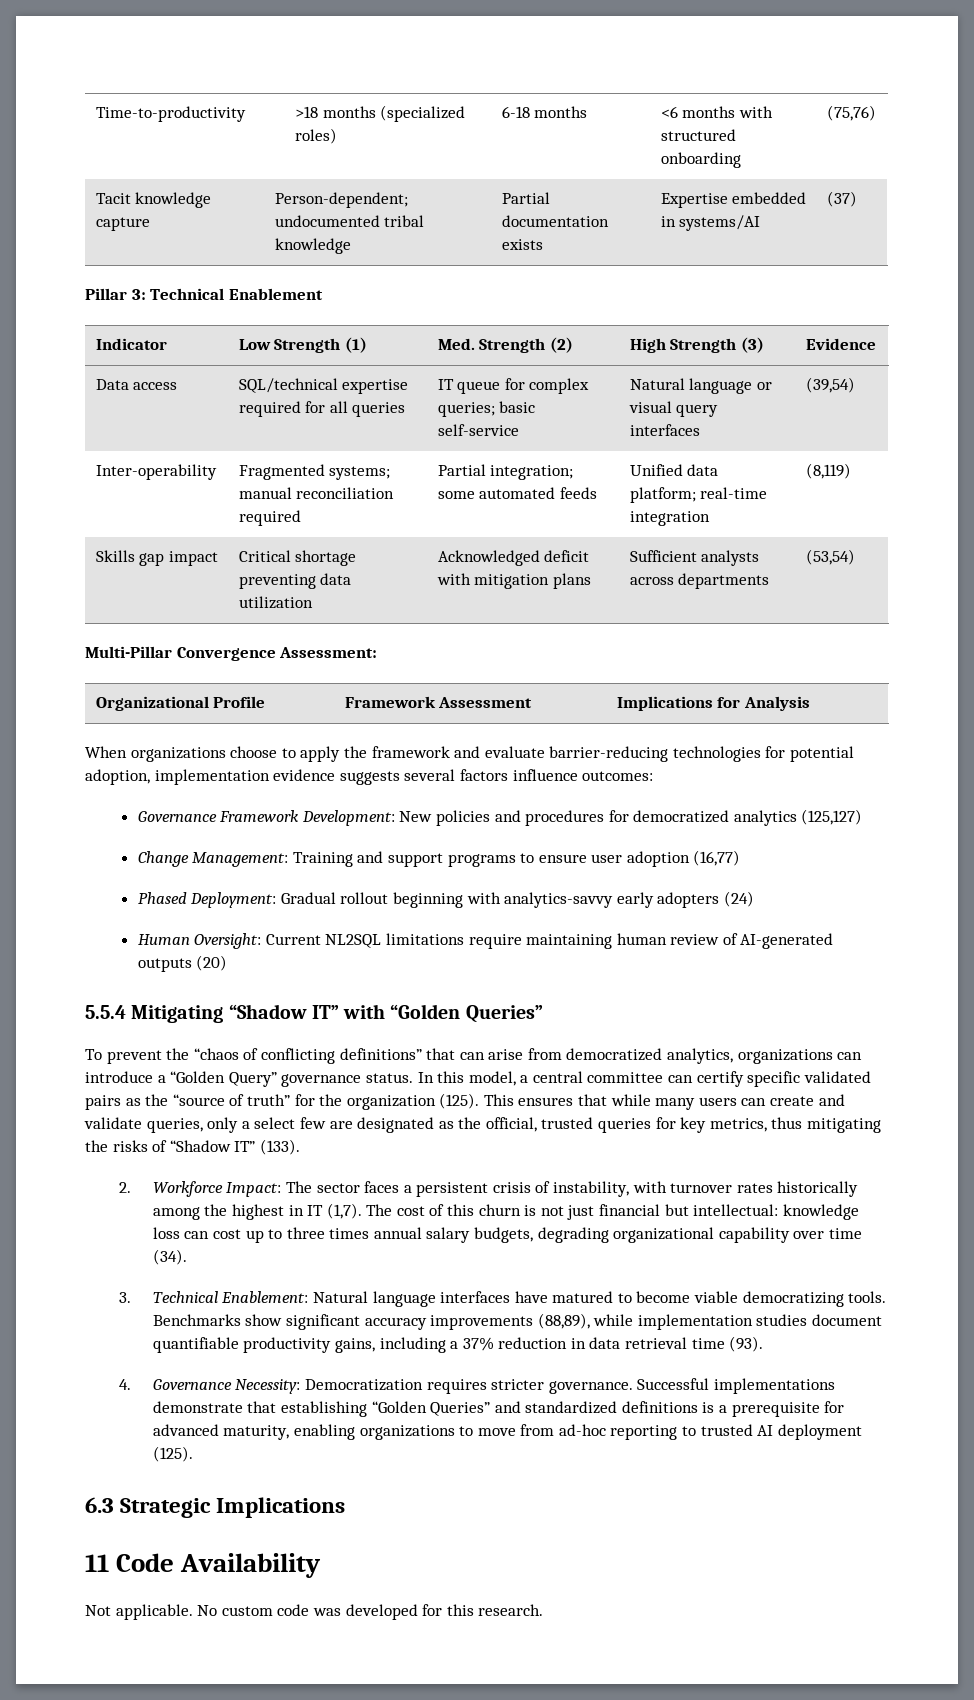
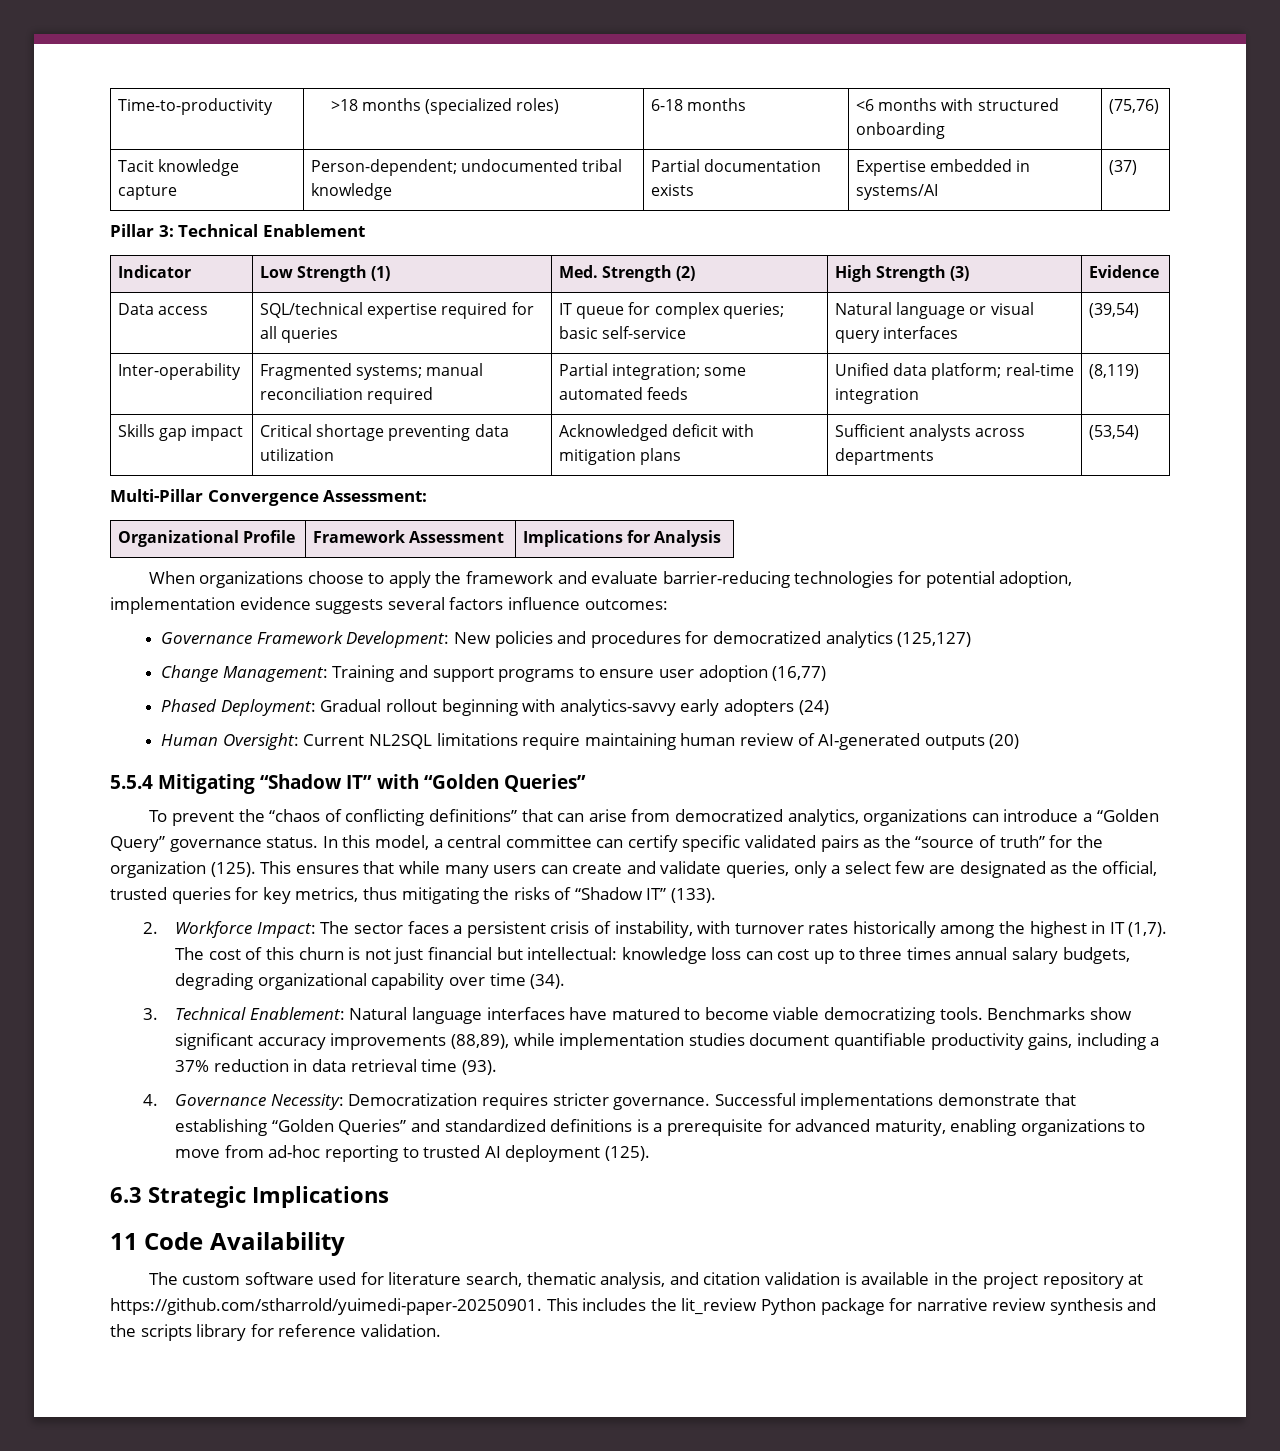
- Not applicable. No custom code was developed for this research.
+ The custom software used for literature search, thematic analysis, and citation validation is available in the project repository at https://github.com/stharrold/yuimedi-paper-20250901. This includes the lit_review Python package for narrative review synthesis and the scripts library for reference validation.

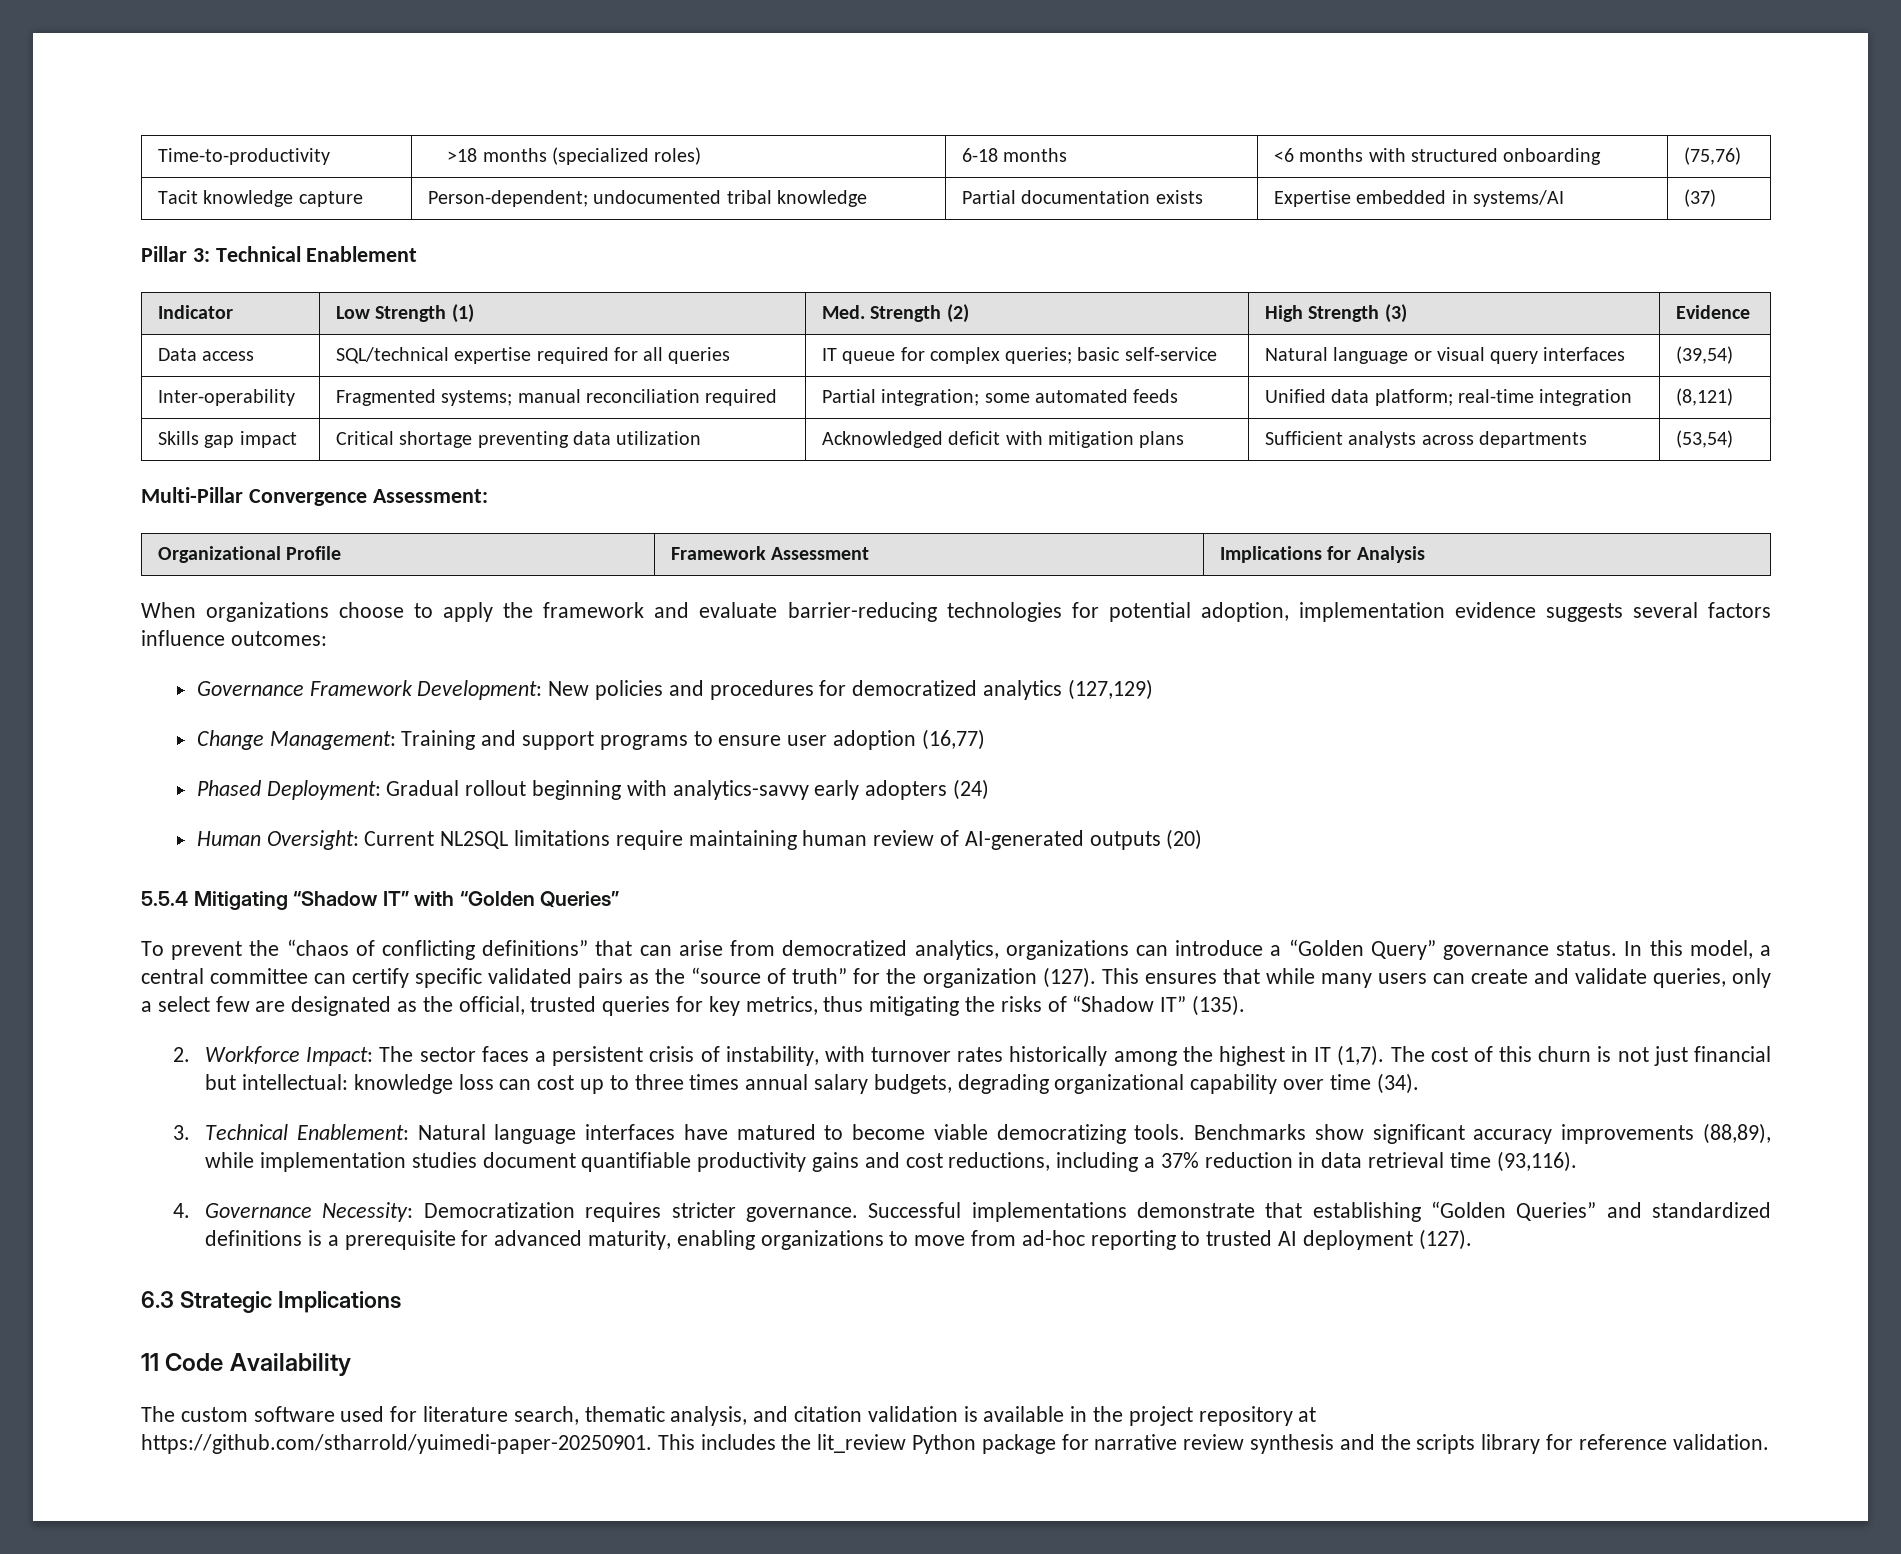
- Inter-operability | Fragmented systems; manual reconciliation required | Partial integration; some automated feeds | Unified data platform; real-time integration | (8,119)
+ Inter-operability | Fragmented systems; manual reconciliation required | Partial integration; some automated feeds | Unified data platform; real-time integration | (8,121)
- Governance Framework Development: New policies and procedures for democratized analytics (125,127)
+ Governance Framework Development: New policies and procedures for democratized analytics (127,129)
- In this model, a central committee can certify specific validated pairs as the “source of truth” for the organization (125).
+ In this model, a central committee can certify specific validated pairs as the “source of truth” for the organization (127).
- This ensures that while many users can create and validate queries, only a select few are designated as the official, trusted queries for key metrics, thus mitigating the risks of “Shadow IT” (133).
+ This ensures that while many users can create and validate queries, only a select few are designated as the official, trusted queries for key metrics, thus mitigating the risks of “Shadow IT” (135).
- Benchmarks show significant accuracy improvements (88,89), while implementation studies document quantifiable productivity gains, including a 37% reduction in data retrieval time (93).
+ Benchmarks show significant accuracy improvements (88,89), while implementation studies document quantifiable productivity gains and cost reductions, including a 37% reduction in data retrieval time (93,116).
- Successful implementations demonstrate that establishing “Golden Queries” and standardized definitions is a prerequisite for advanced maturity, enabling organizations to move from ad-hoc reporting to trusted AI deployment (125).
+ Successful implementations demonstrate that establishing “Golden Queries” and standardized definitions is a prerequisite for advanced maturity, enabling organizations to move from ad-hoc reporting to trusted AI deployment (127).

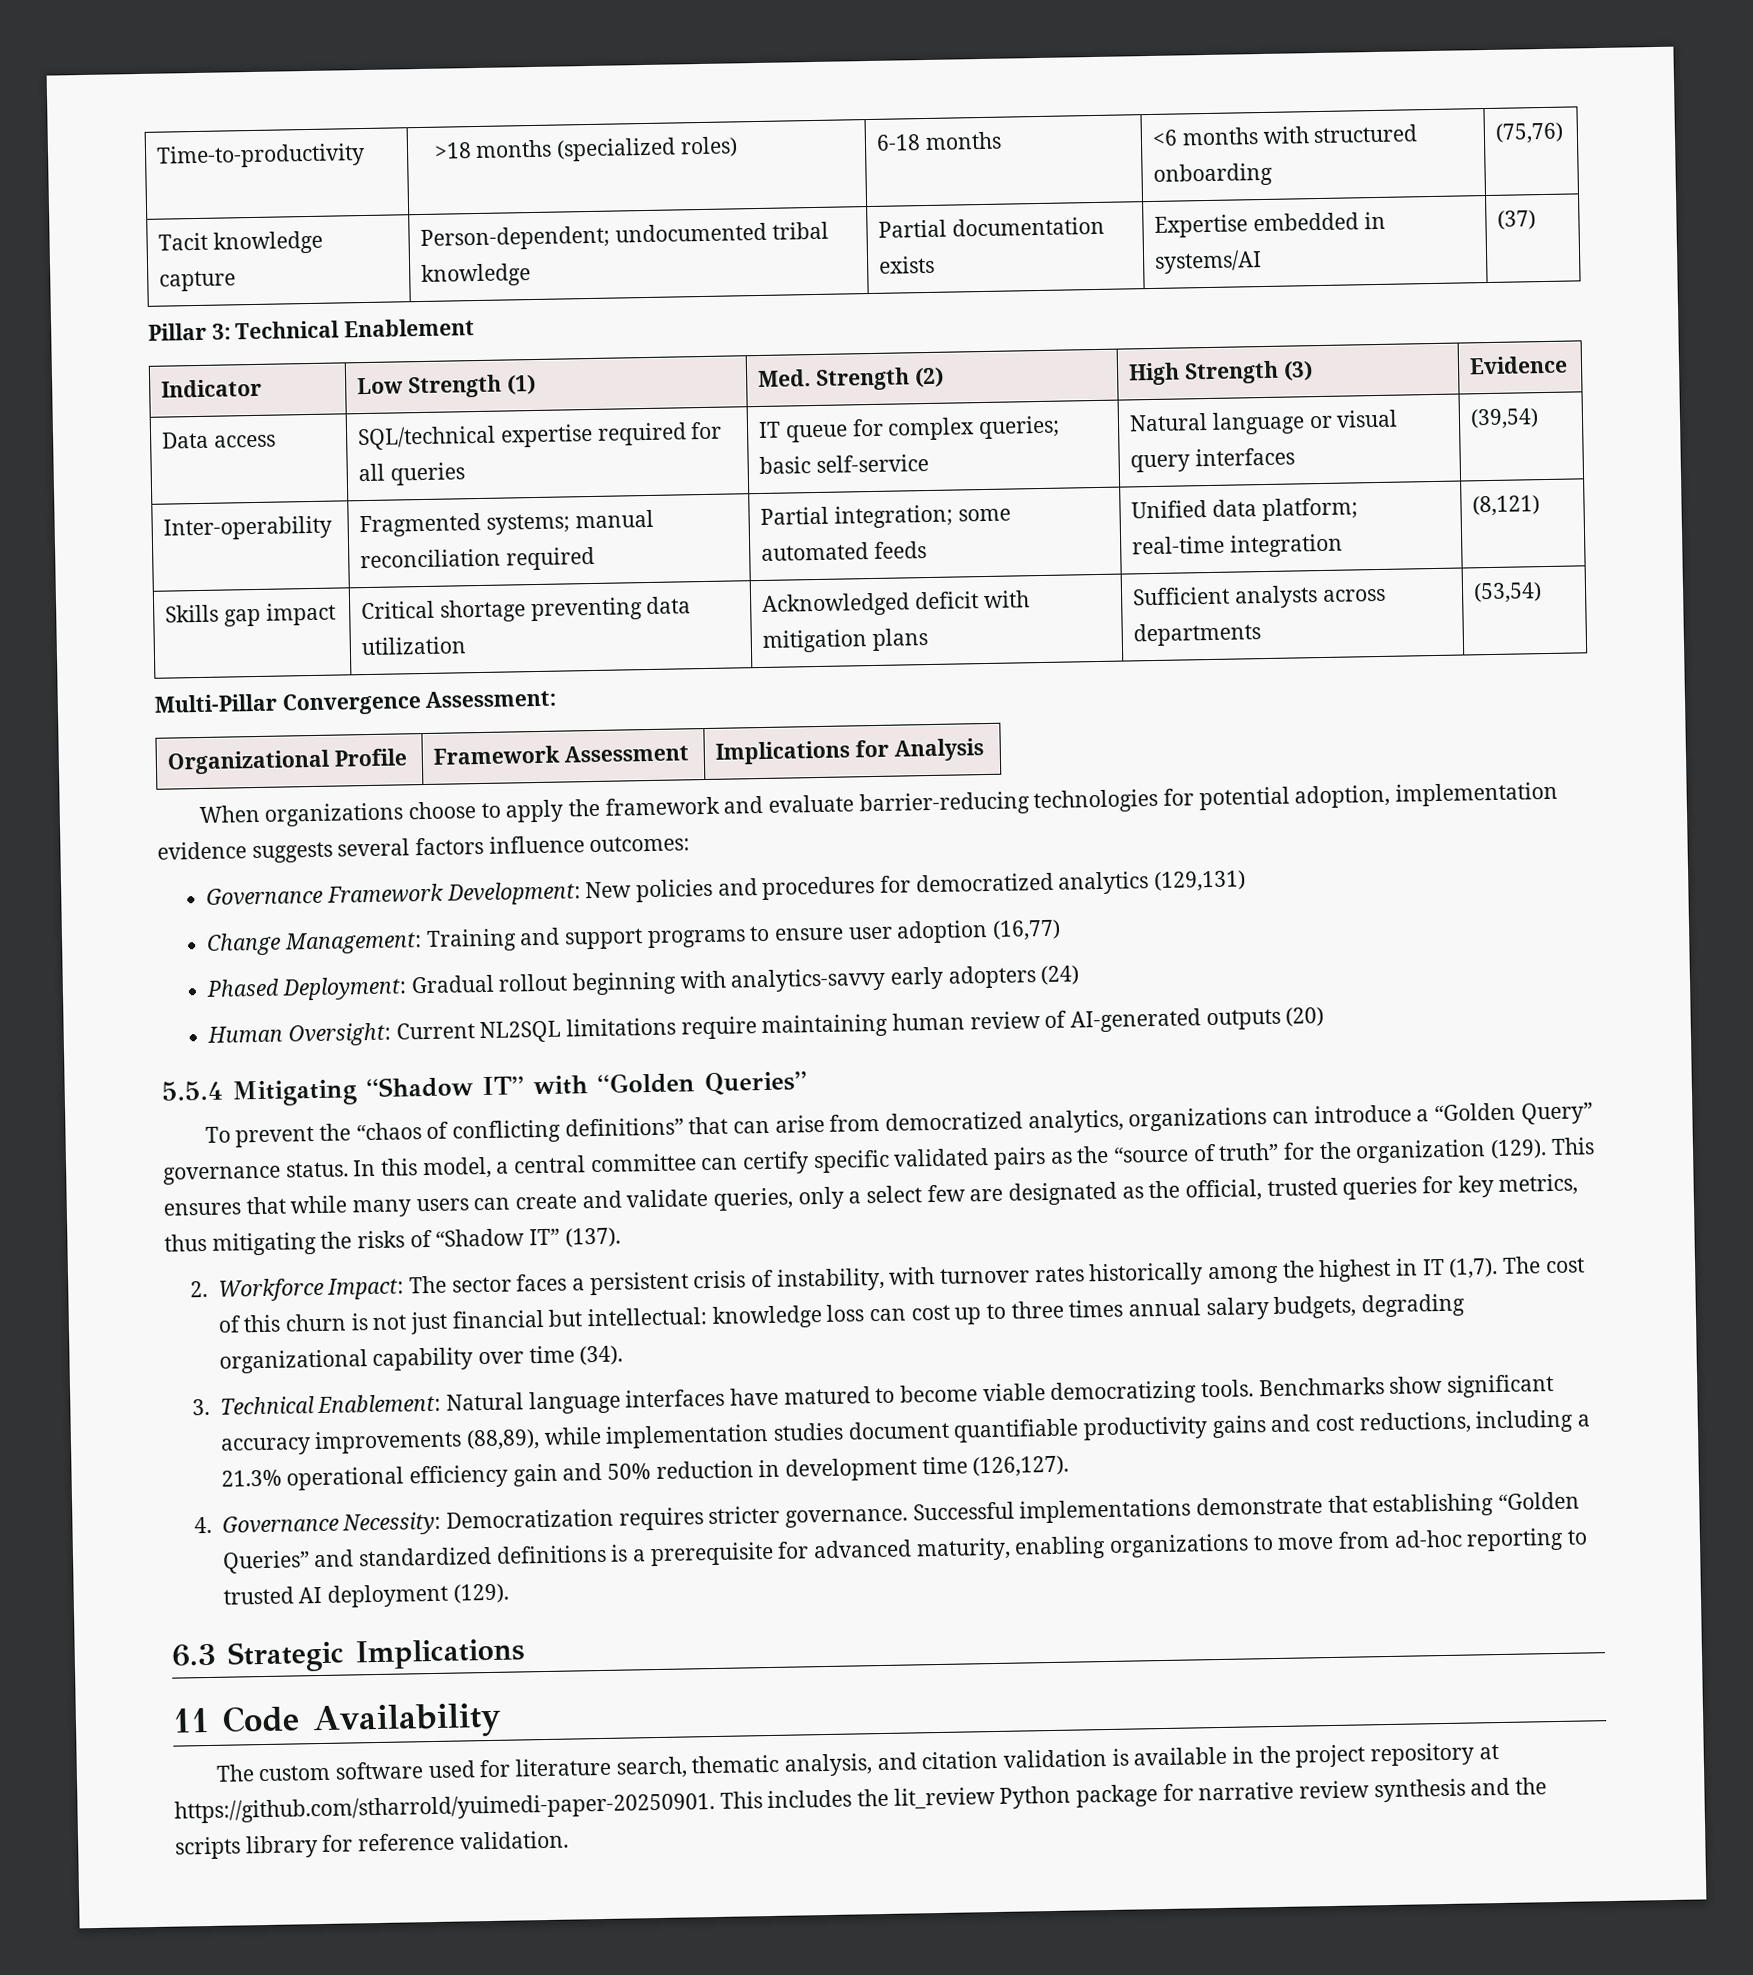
- Governance Framework Development: New policies and procedures for democratized analytics (127,129)
+ Governance Framework Development: New policies and procedures for democratized analytics (129,131)
- In this model, a central committee can certify specific validated pairs as the “source of truth” for the organization (127).
+ In this model, a central committee can certify specific validated pairs as the “source of truth” for the organization (129).
- This ensures that while many users can create and validate queries, only a select few are designated as the official, trusted queries for key metrics, thus mitigating the risks of “Shadow IT” (135).
+ This ensures that while many users can create and validate queries, only a select few are designated as the official, trusted queries for key metrics, thus mitigating the risks of “Shadow IT” (137).
- Benchmarks show significant accuracy improvements (88,89), while implementation studies document quantifiable productivity gains and cost reductions, including a 37% reduction in data retrieval time (93,116).
+ Benchmarks show significant accuracy improvements (88,89), while implementation studies document quantifiable productivity gains and cost reductions, including a 21.3% operational efficiency gain and 50% reduction in development time (126,127).
- Successful implementations demonstrate that establishing “Golden Queries” and standardized definitions is a prerequisite for advanced maturity, enabling organizations to move from ad-hoc reporting to trusted AI deployment (127).
+ Successful implementations demonstrate that establishing “Golden Queries” and standardized definitions is a prerequisite for advanced maturity, enabling organizations to move from ad-hoc reporting to trusted AI deployment (129).

